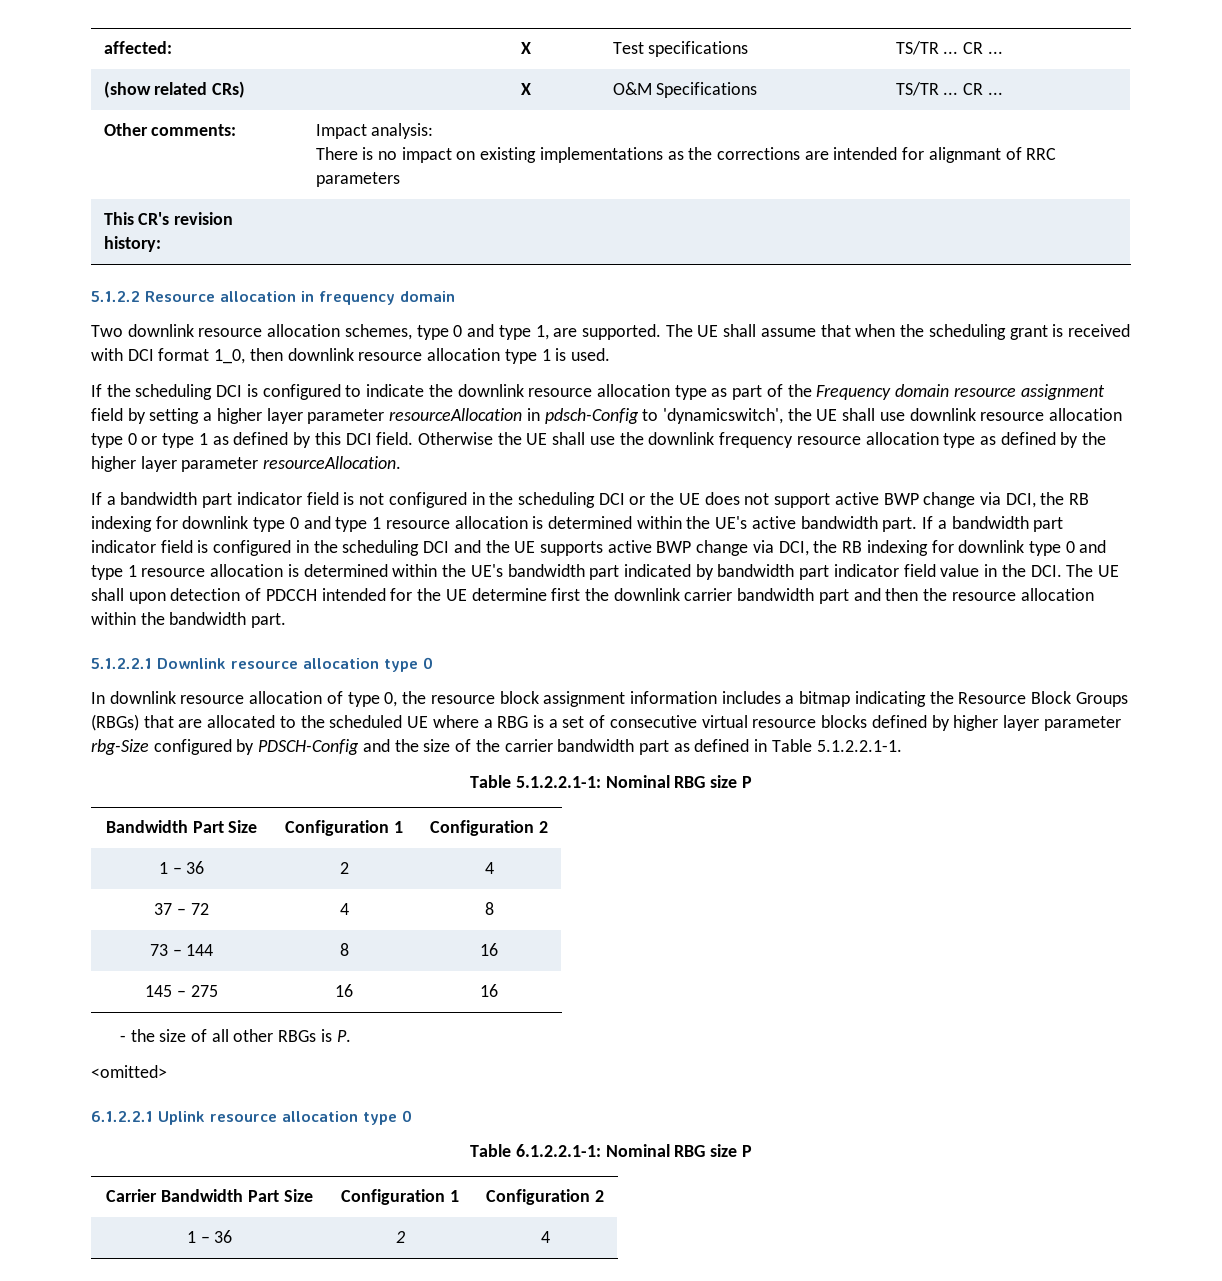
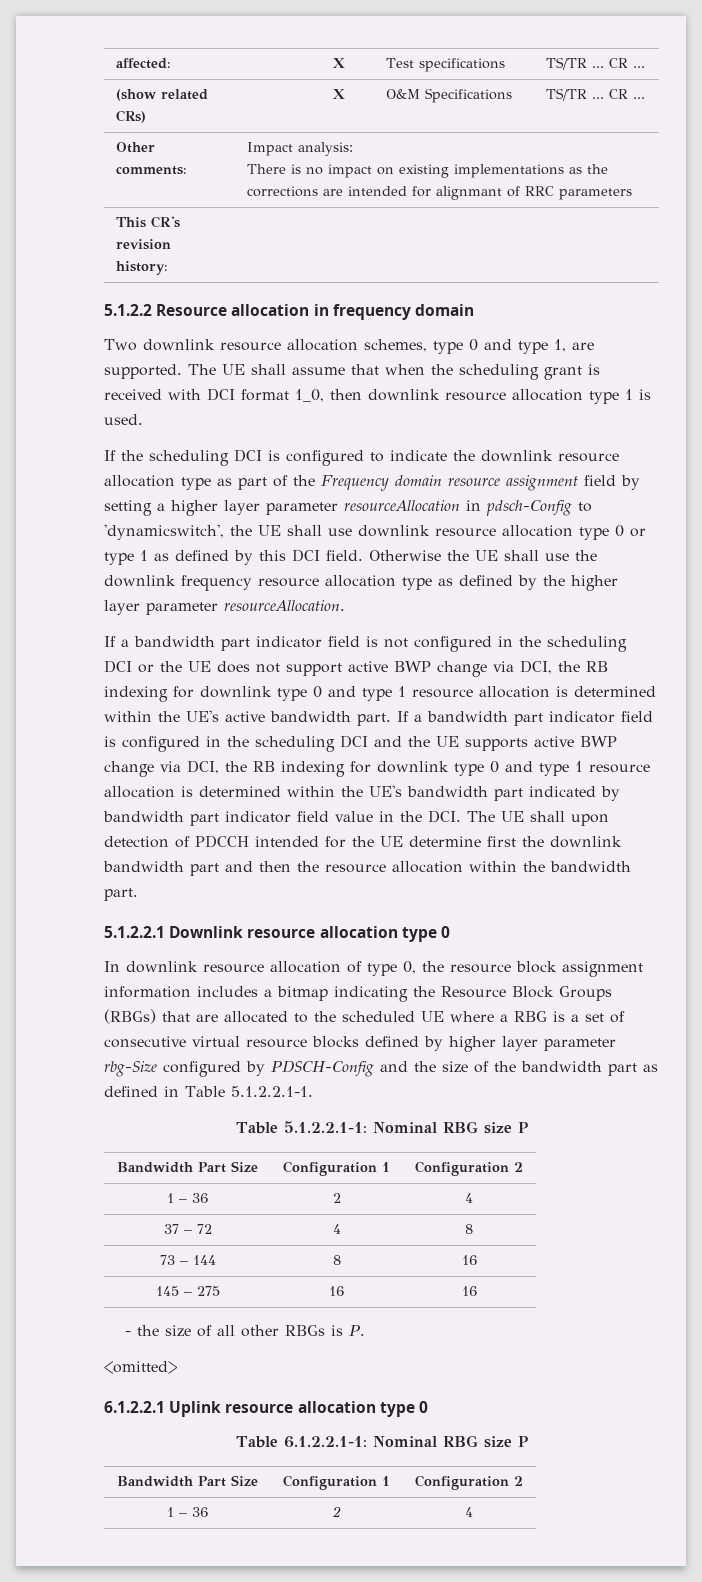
- If a bandwidth part indicator field is configured in the scheduling DCI and the UE supports active BWP change via DCI, the RB indexing for downlink type 0 and type 1 resource allocation is determined within the UE's bandwidth part indicated by bandwidth part indicator field value in the DCI. The UE shall upon detection of PDCCH intended for the UE determine first the downlink carrier bandwidth part and then the resource allocation within the bandwidth part.
+ If a bandwidth part indicator field is configured in the scheduling DCI and the UE supports active BWP change via DCI, the RB indexing for downlink type 0 and type 1 resource allocation is determined within the UE's bandwidth part indicated by bandwidth part indicator field value in the DCI. The UE shall upon detection of PDCCH intended for the UE determine first the downlink bandwidth part and then the resource allocation within the bandwidth part.
- In downlink resource allocation of type 0, the resource block assignment information includes a bitmap indicating the Resource Block Groups (RBGs) that are allocated to the scheduled UE where a RBG is a set of consecutive virtual resource blocks defined by higher layer parameter rbg-Size configured by PDSCH-Config and the size of the carrier bandwidth part as defined in Table 5.1.2.2.1-1.
+ In downlink resource allocation of type 0, the resource block assignment information includes a bitmap indicating the Resource Block Groups (RBGs) that are allocated to the scheduled UE where a RBG is a set of consecutive virtual resource blocks defined by higher layer parameter rbg-Size configured by PDSCH-Config and the size of the bandwidth part as defined in Table 5.1.2.2.1-1.
  Table 6.1.2.2.1-1: Nominal RBG size P
- Carrier Bandwidth Part Size | Configuration 1 | Configuration 2
+ Bandwidth Part Size | Configuration 1 | Configuration 2

